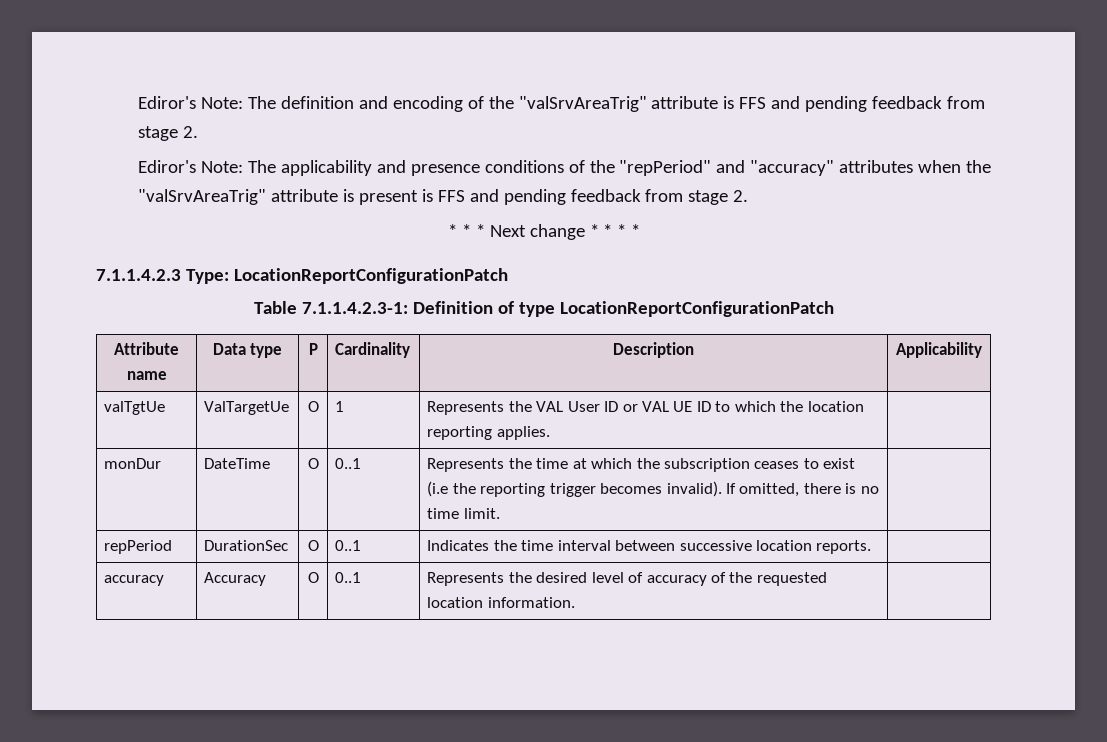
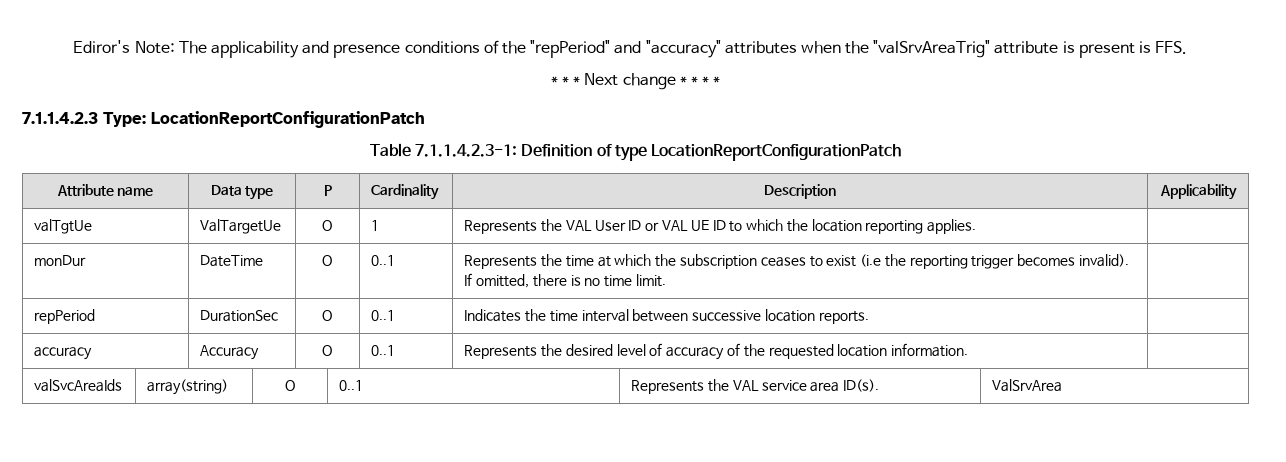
- Ediror's Note: The definition and encoding of the "valSrvAreaTrig" attribute is FFS and pending feedback from stage 2.
- Ediror's Note: The applicability and presence conditions of the "repPeriod" and "accuracy" attributes when the "valSrvAreaTrig" attribute is present is FFS and pending feedback from stage 2.
+ Ediror's Note: The applicability and presence conditions of the "repPeriod" and "accuracy" attributes when the "valSrvAreaTrig" attribute is present is FFS.
+ valSvcAreaIds | array(string) | O | 0..1 | Represents the VAL service area ID(s). | ValSrvArea

